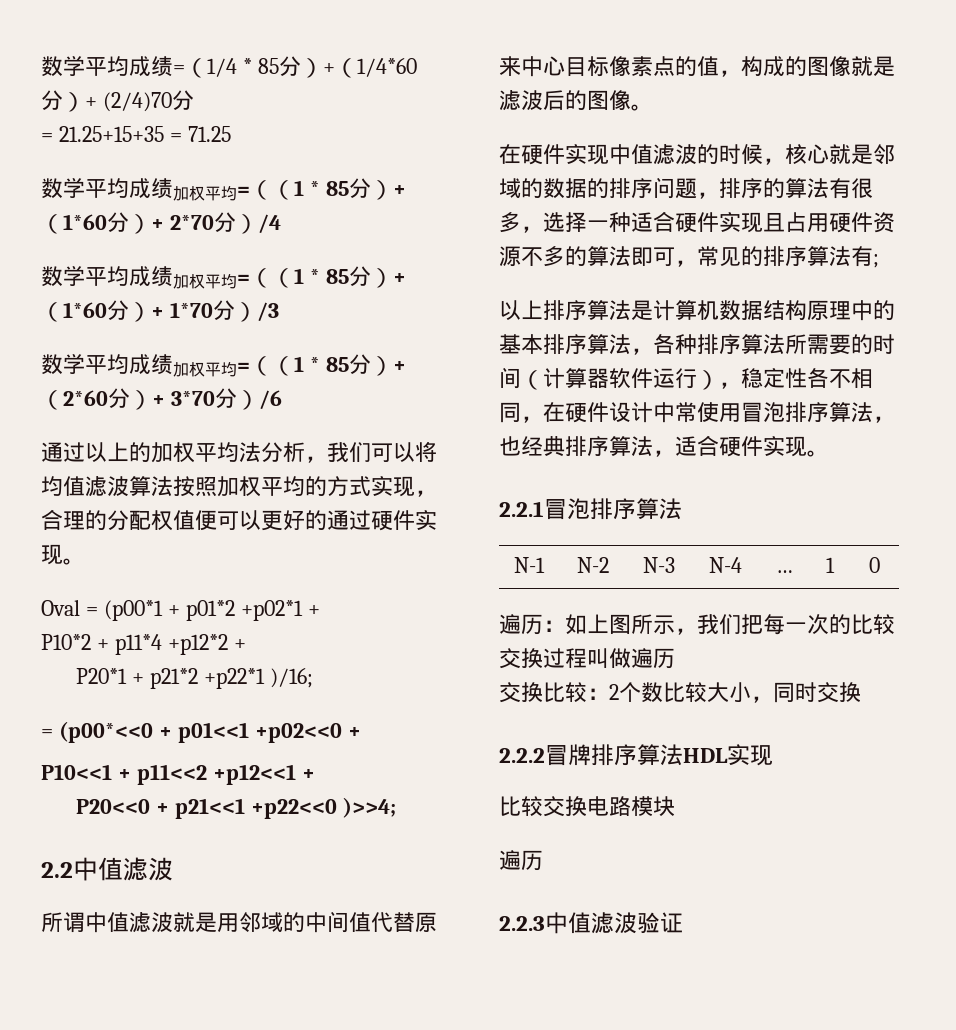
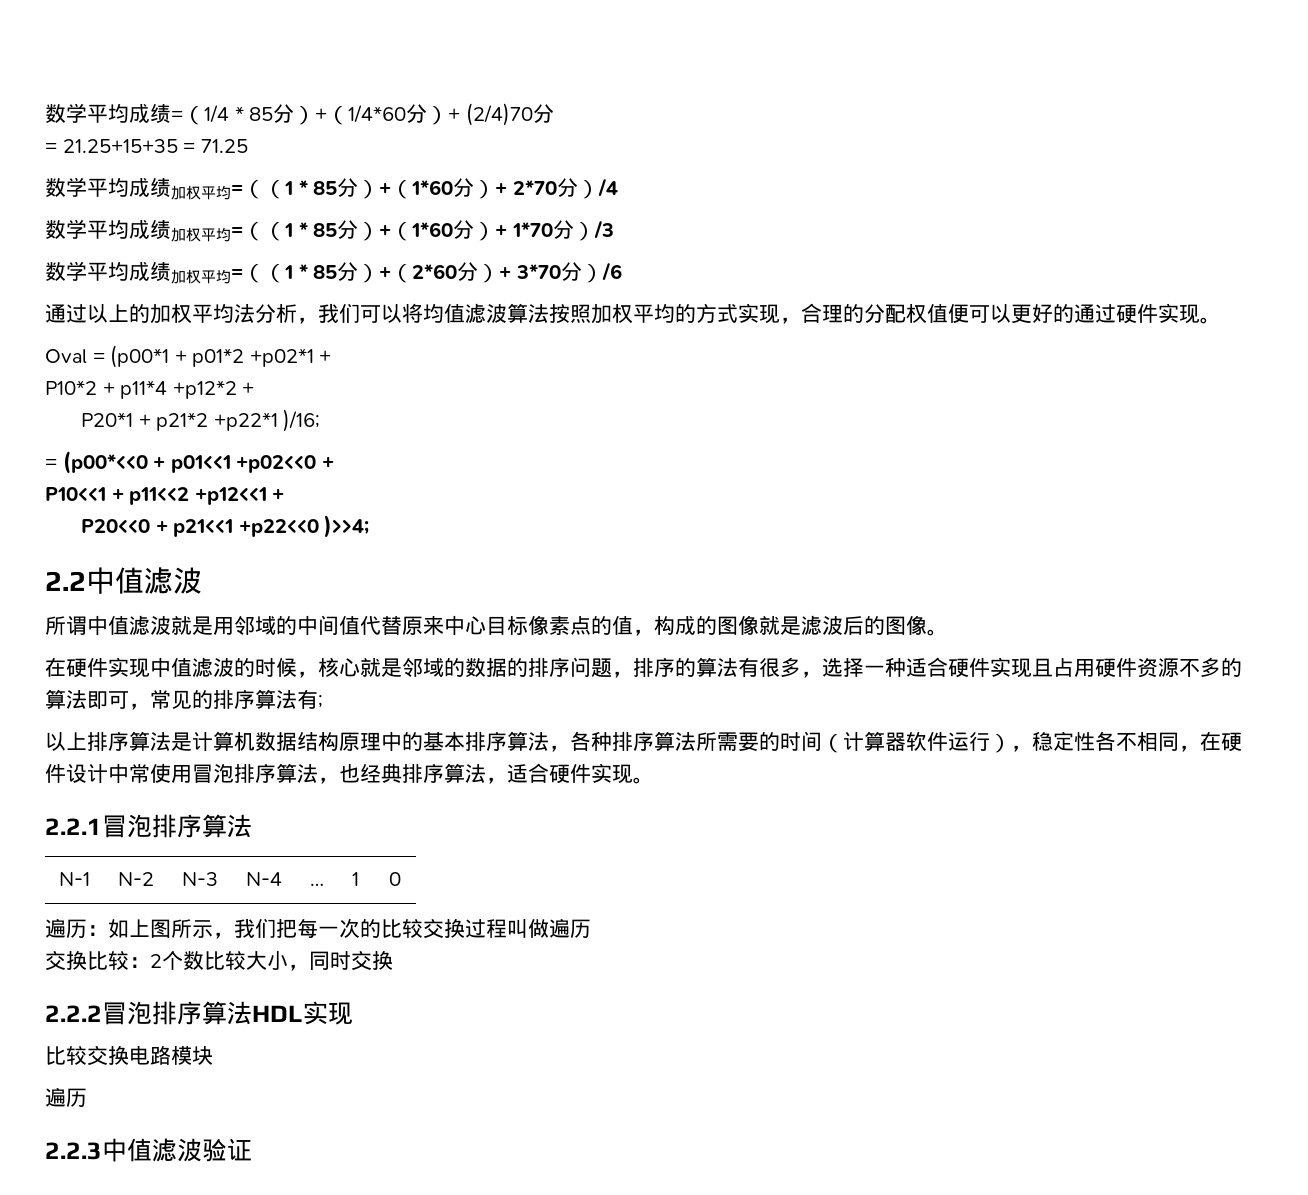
- 2.2.2冒牌排序算法HDL实现
+ 2.2.2冒泡排序算法HDL实现

